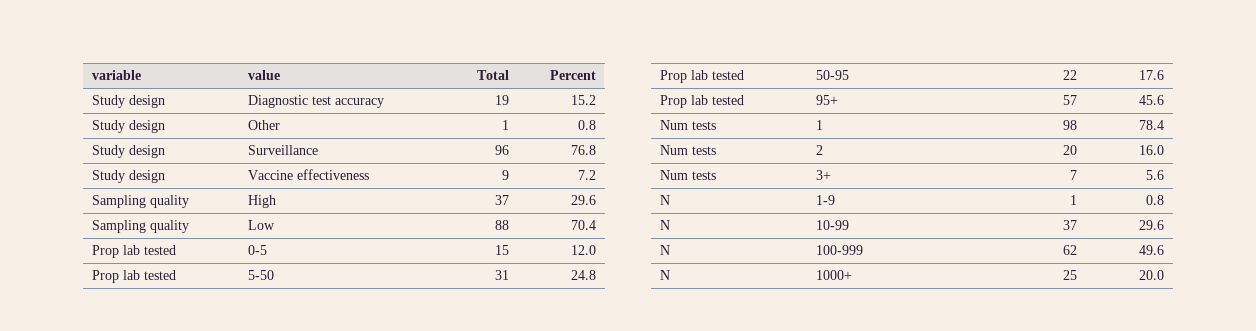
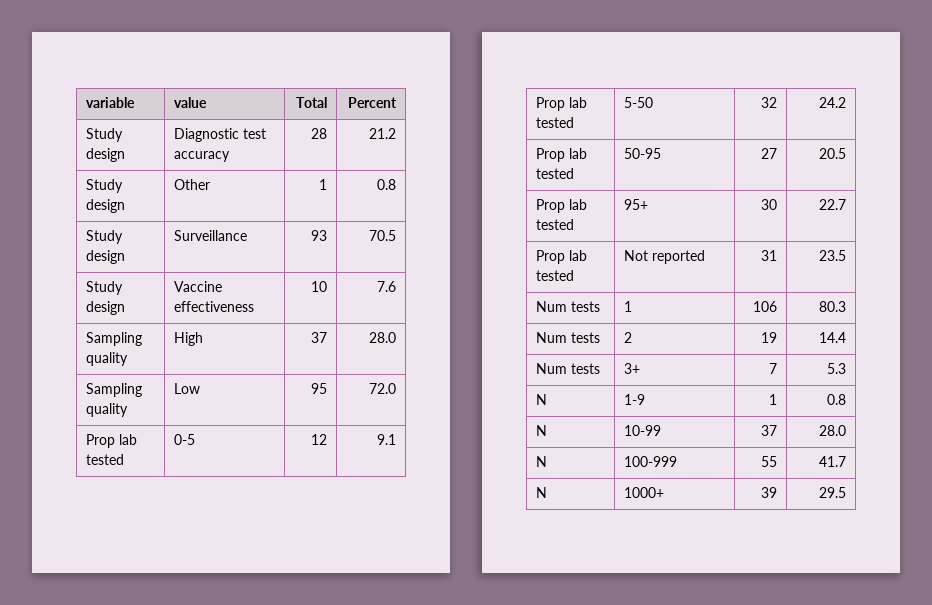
- Study design | Diagnostic test accuracy | 19 | 15.2
+ Study design | Diagnostic test accuracy | 28 | 21.2
- Study design | Surveillance | 96 | 76.8
+ Study design | Surveillance | 93 | 70.5
- Study design | Vaccine effectiveness | 9 | 7.2
+ Study design | Vaccine effectiveness | 10 | 7.6
- Sampling quality | High | 37 | 29.6
+ Sampling quality | High | 37 | 28.0
- Sampling quality | Low | 88 | 70.4
+ Sampling quality | Low | 95 | 72.0
- Prop lab tested | 0-5 | 15 | 12.0
+ Prop lab tested | 0-5 | 12 | 9.1
- Prop lab tested | 5-50 | 31 | 24.8
+ Prop lab tested | 5-50 | 32 | 24.2
- Prop lab tested | 50-95 | 22 | 17.6
+ Prop lab tested | 50-95 | 27 | 20.5
- Prop lab tested | 95+ | 57 | 45.6
+ Prop lab tested | 95+ | 30 | 22.7
+ Prop lab tested | Not reported | 31 | 23.5
- Num tests | 1 | 98 | 78.4
+ Num tests | 1 | 106 | 80.3
- Num tests | 2 | 20 | 16.0
+ Num tests | 2 | 19 | 14.4
- Num tests | 3+ | 7 | 5.6
+ Num tests | 3+ | 7 | 5.3
- N | 10-99 | 37 | 29.6
+ N | 10-99 | 37 | 28.0
- N | 100-999 | 62 | 49.6
+ N | 100-999 | 55 | 41.7
- N | 1000+ | 25 | 20.0
+ N | 1000+ | 39 | 29.5

